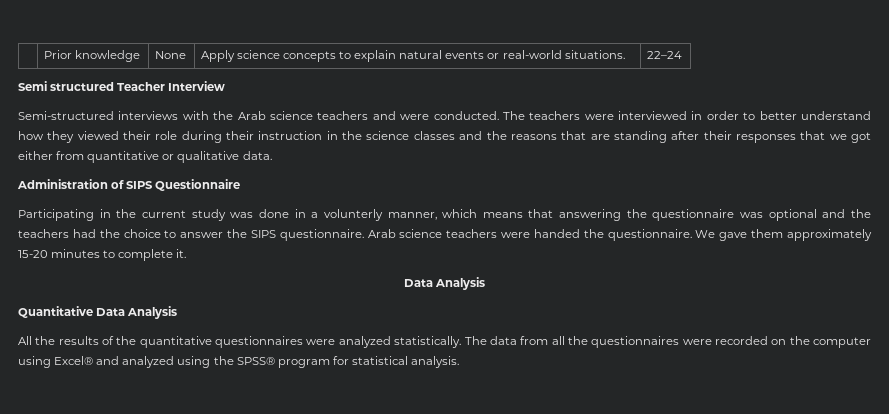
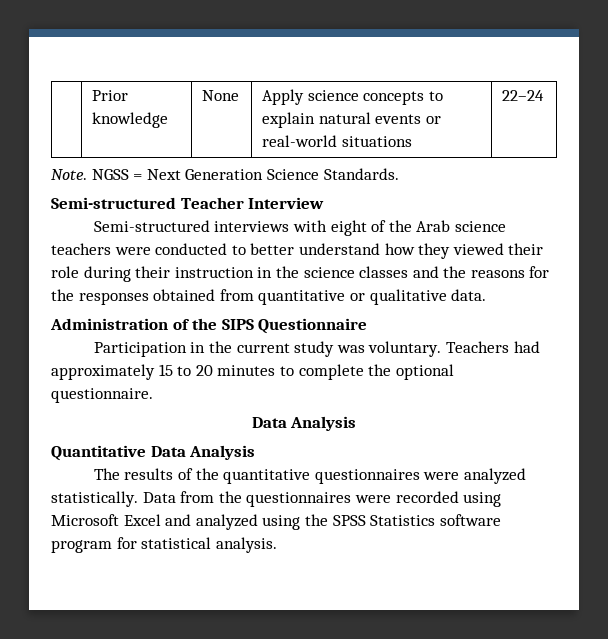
- | Prior knowledge | None | Apply science concepts to explain natural events or real-world situations. | 22–24
+ | Prior knowledge | None | Apply science concepts to explain natural events or real-world situations | 22–24
- Semi structured Teacher Interview
+ Note. NGSS = Next Generation Science Standards.
+ Semi-structured Teacher Interview
- Semi-structured interviews with the Arab science teachers and were conducted. The teachers were interviewed in order to better understand how they viewed their role during their instruction in the science classes and the reasons that are standing after their responses that we got either from quantitative or qualitative data.
+ Semi-structured interviews with eight of the Arab science teachers were conducted to better understand how they viewed their role during their instruction in the science classes and the reasons for the responses obtained from quantitative or qualitative data.
- Administration of SIPS Questionnaire
+ Administration of the SIPS Questionnaire
- Participating in the current study was done in a volunterly manner, which means that answering the questionnaire was optional and the teachers had the choice to answer the SIPS questionnaire. Arab science teachers were handed the questionnaire. We gave them approximately 15-20 minutes to complete it.
+ Participation in the current study was voluntary. Teachers had approximately 15 to 20 minutes to complete the optional questionnaire.
- All the results of the quantitative questionnaires were analyzed statistically.
+ The results of the quantitative questionnaires were analyzed statistically.
- The data from all the questionnaires were recorded on the computer using Excel® and analyzed using the SPSS® program for statistical analysis.
+ Data from the questionnaires were recorded using Microsoft Excel and analyzed using the SPSS Statistics software program for statistical analysis.

